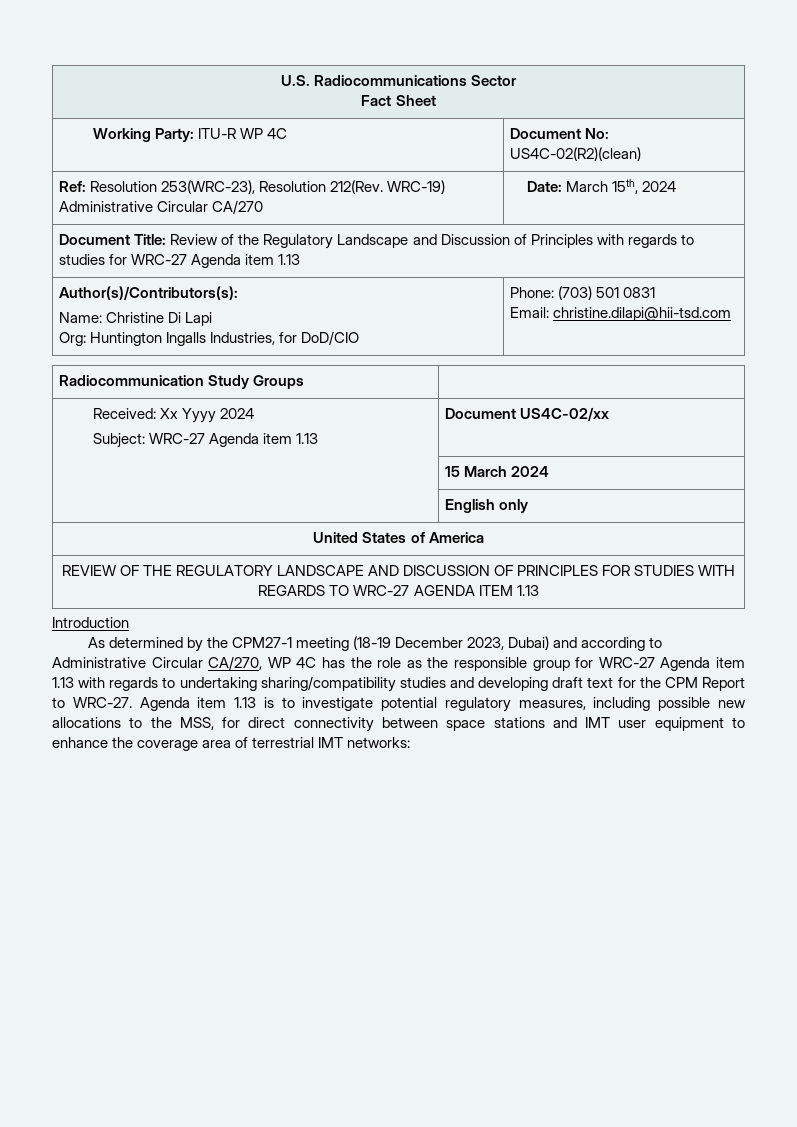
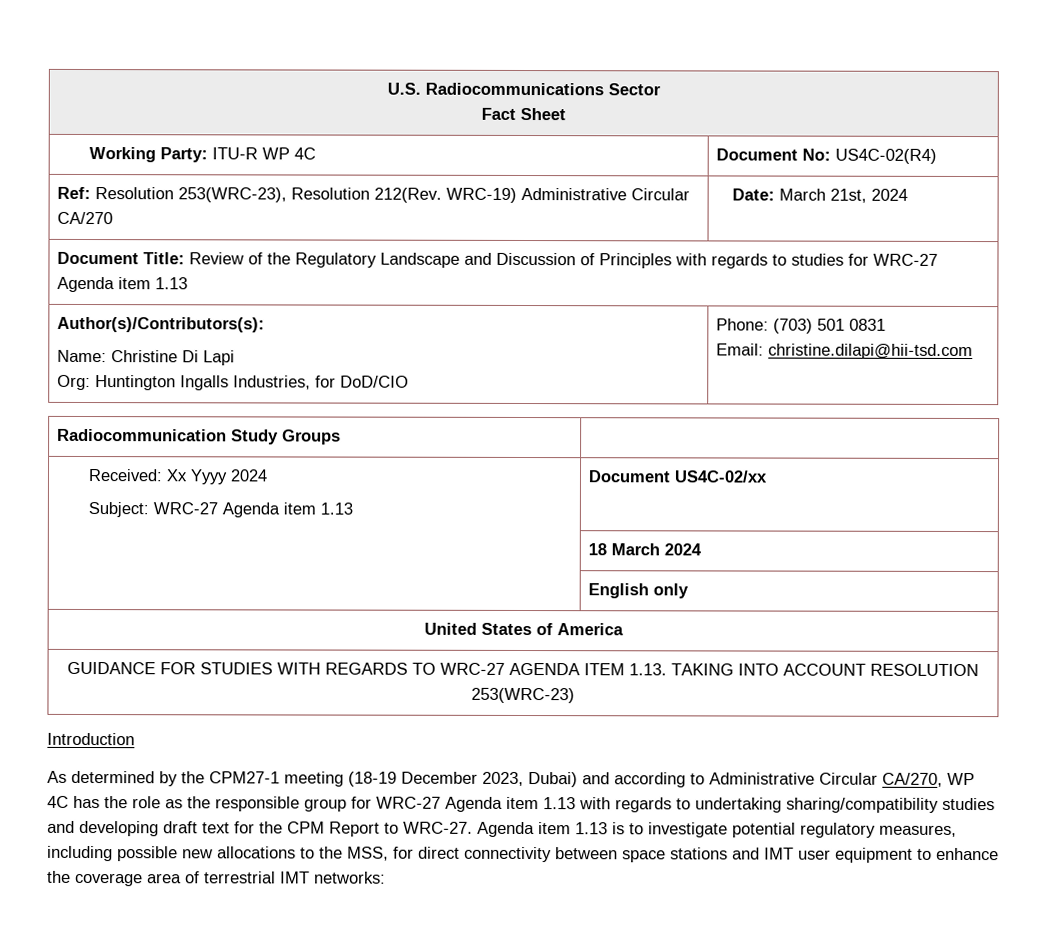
- Working Party: ITU-R WP 4C | Document No: US4C-02(R2)(clean)
+ Working Party: ITU-R WP 4C | Document No: US4C-02(R4)
- Ref: Resolution 253(WRC-23), Resolution 212(Rev. WRC-19) Administrative Circular CA/270 | Date: March 15th, 2024
+ Ref: Resolution 253(WRC-23), Resolution 212(Rev. WRC-19) Administrative Circular CA/270 | Date: March 21st, 2024
- | 15 March 2024
+ | 18 March 2024
- REVIEW OF THE REGULATORY LANDSCAPE AND DISCUSSION OF PRINCIPLES FOR STUDIES WITH REGARDS TO WRC-27 AGENDA ITEM 1.13
+ GUIDANCE FOR STUDIES WITH REGARDS TO WRC-27 AGENDA ITEM 1.13. TAKING INTO ACCOUNT RESOLUTION 253(WRC-23)

